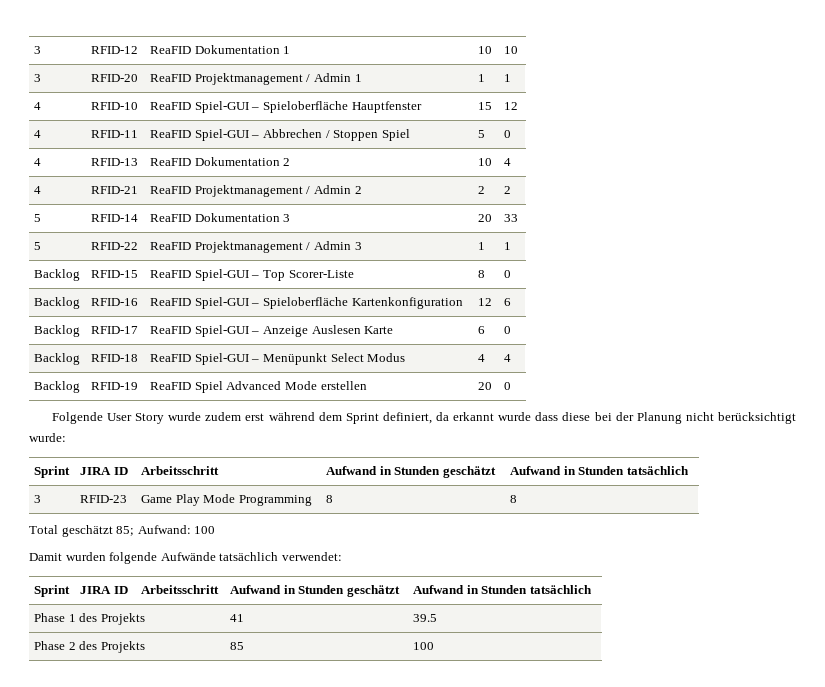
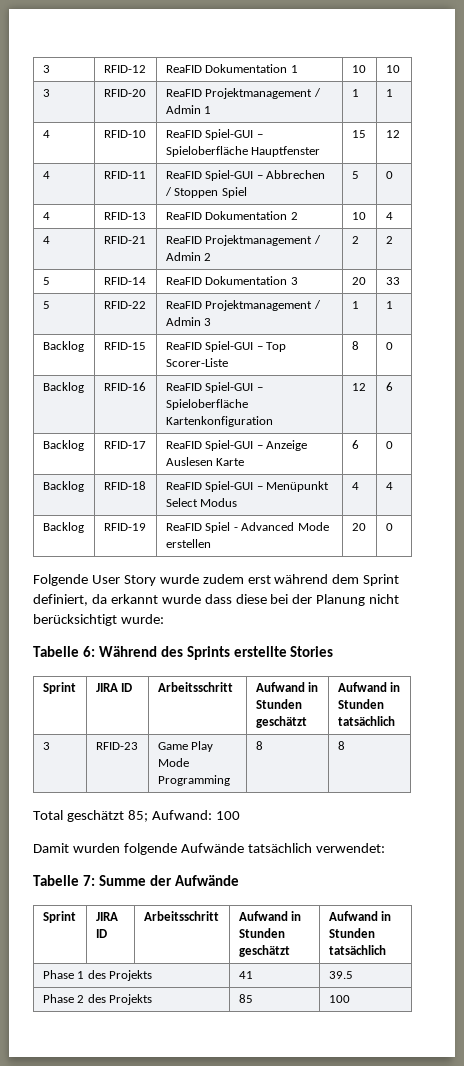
- Backlog | RFID-19 | ReaFID Spiel Advanced Mode erstellen | 20 | 0
+ Backlog | RFID-19 | ReaFID Spiel - Advanced Mode erstellen | 20 | 0
+ Tabelle 6: Während des Sprints erstellte Stories
+ Tabelle 7: Summe der Aufwände

